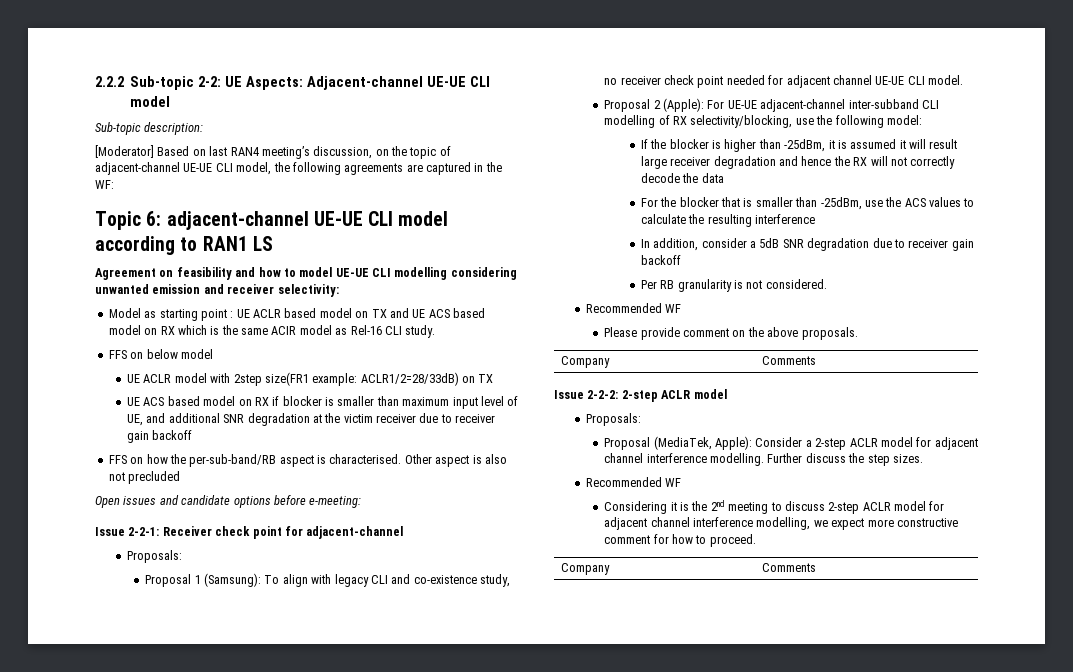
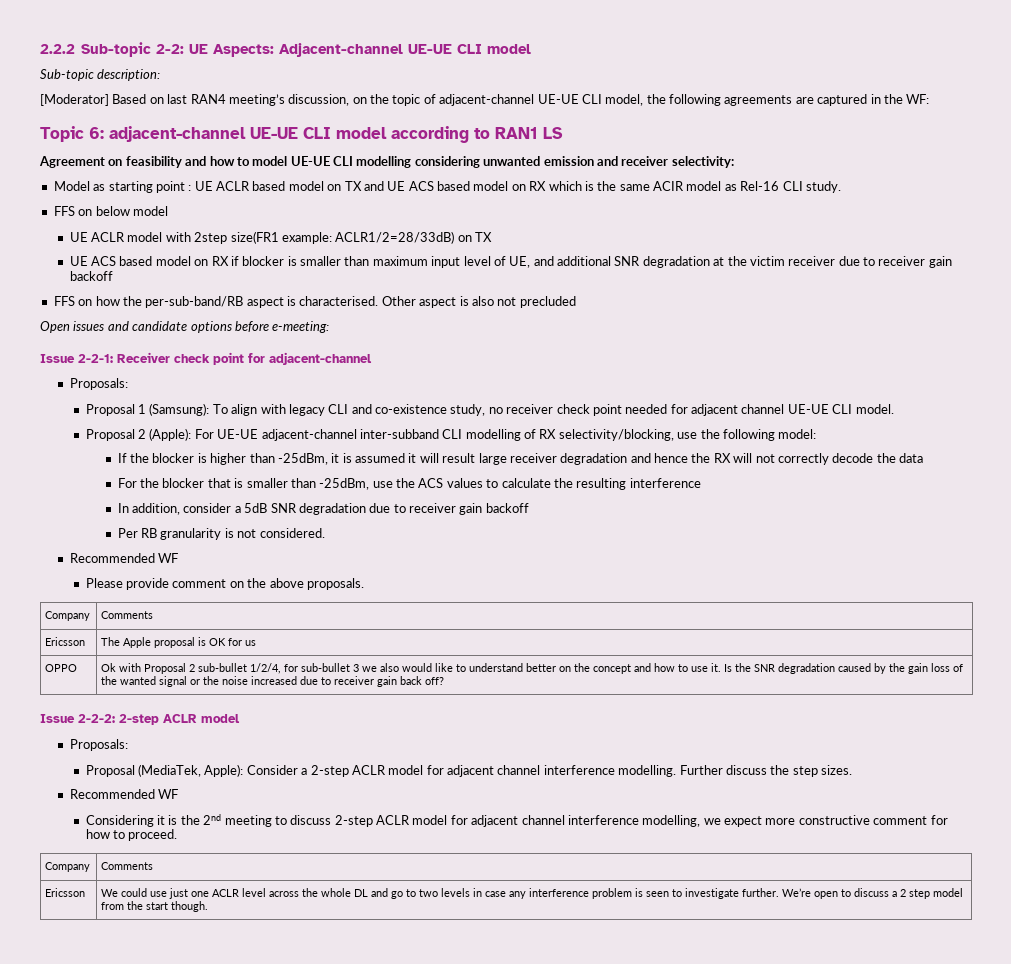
+ Ericsson | The Apple proposal is OK for us
+ OPPO | Ok with Proposal 2 sub-bullet 1/2/4, for sub-bullet 3 we also would like to understand better on the concept and how to use it. Is the SNR degradation caused by the gain loss of the wanted signal or the noise increased due to receiver gain back off?
+ Ericsson | We could use just one ACLR level across the whole DL and go to two levels in case any interference problem is seen to investigate further. We’re open to discuss a 2 step model from the start though.

